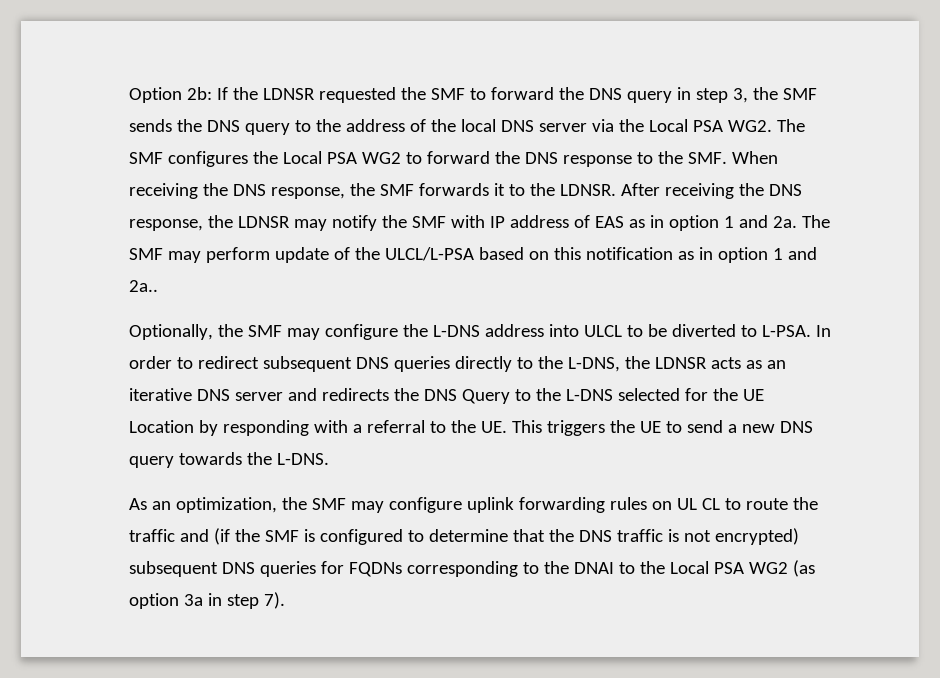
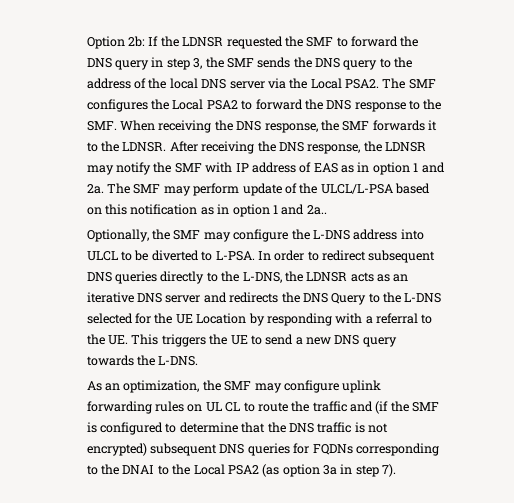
- Option 2b: If the LDNSR requested the SMF to forward the DNS query in step 3, the SMF sends the DNS query to the address of the local DNS server via the Local PSA WG2. The SMF configures the Local PSA WG2 to forward the DNS response to the SMF. When receiving the DNS response, the SMF forwards it to the LDNSR.
+ Option 2b: If the LDNSR requested the SMF to forward the DNS query in step 3, the SMF sends the DNS query to the address of the local DNS server via the Local PSA2. The SMF configures the Local PSA2 to forward the DNS response to the SMF. When receiving the DNS response, the SMF forwards it to the LDNSR.
- As an optimization, the SMF may configure uplink forwarding rules on UL CL to route the traffic and (if the SMF is configured to determine that the DNS traffic is not encrypted) subsequent DNS queries for FQDNs corresponding to the DNAI to the Local PSA WG2 (as option 3a in step 7).
+ As an optimization, the SMF may configure uplink forwarding rules on UL CL to route the traffic and (if the SMF is configured to determine that the DNS traffic is not encrypted) subsequent DNS queries for FQDNs corresponding to the DNAI to the Local PSA2 (as option 3a in step 7).

